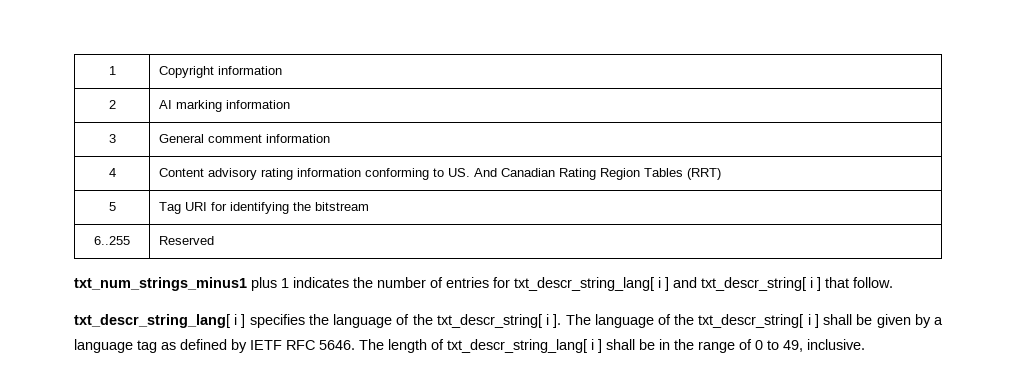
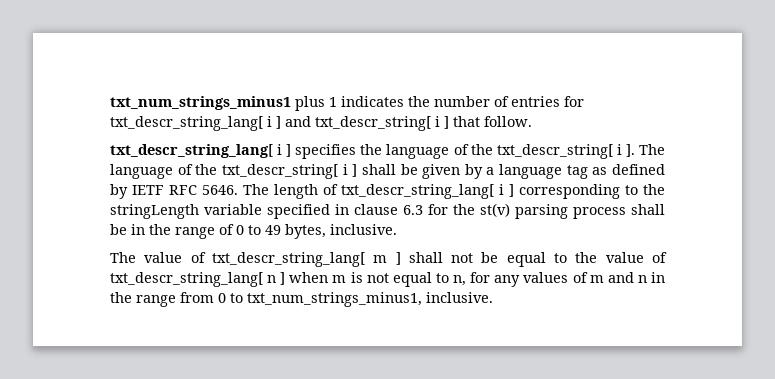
- 1 | Copyright information
- 2 | AI marking information
- 3 | General comment information
- 4 | Content advisory rating information conforming to US. And Canadian Rating Region Tables (RRT)
- 5 | Tag URI for identifying the bitstream
- 6..255 | Reserved
- The length of txt_descr_string_lang[ i ] shall be in the range of 0 to 49, inclusive.
+ The length of txt_descr_string_lang[ i ] corresponding to the stringLength variable specified in clause 6.3 for the st(v) parsing process shall be in the range of 0 to 49 bytes, inclusive.
+ The value of txt_descr_string_lang[ m ] shall not be equal to the value of txt_descr_string_lang[ n ] when m is not equal to n, for any values of m and n in the range from 0 to txt_num_strings_minus1, inclusive.

